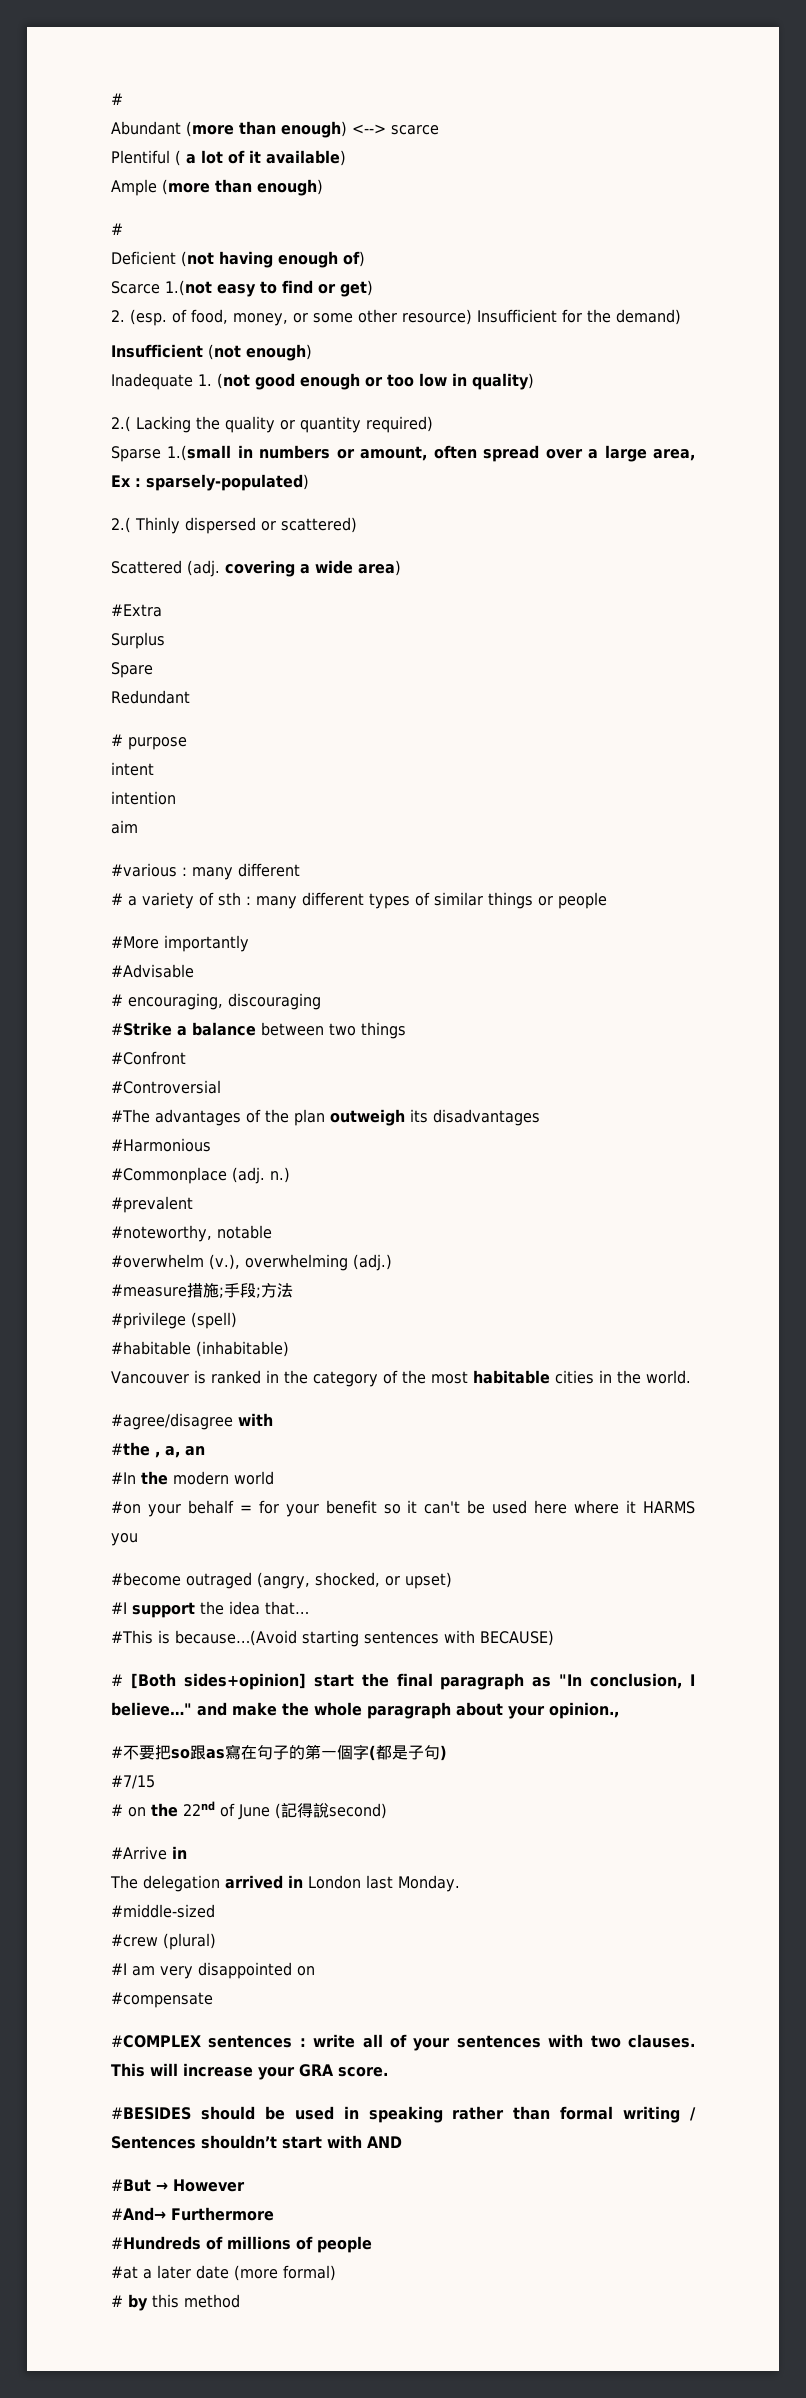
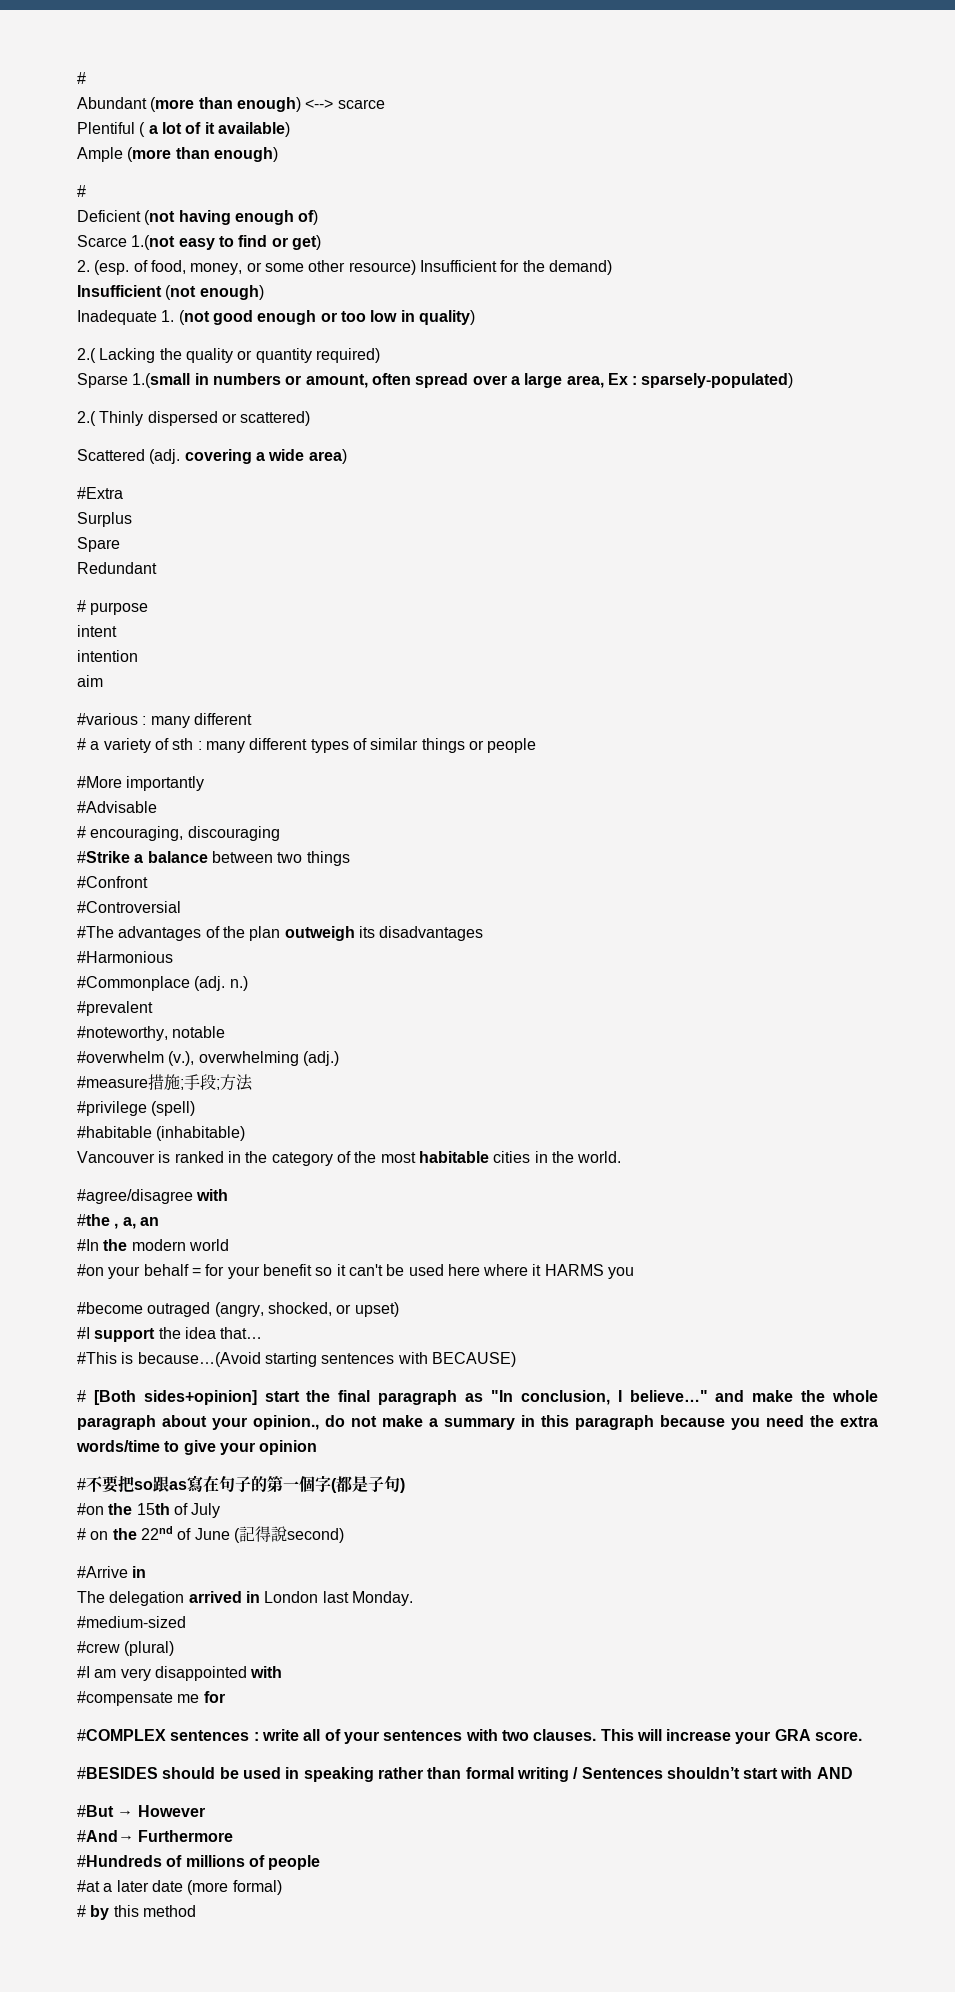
- # [Both sides+opinion] start the final paragraph as "In conclusion, I believe…" and make the whole paragraph about your opinion.,
+ # [Both sides+opinion] start the final paragraph as "In conclusion, I believe…" and make the whole paragraph about your opinion., do not make a summary in this paragraph because you need the extra words/time to give your opinion
- #7/15
+ #on the 15th of July
- #middle-sized
+ #medium-sized
- #I am very disappointed on
+ #I am very disappointed with
- #compensate
+ #compensate me for

